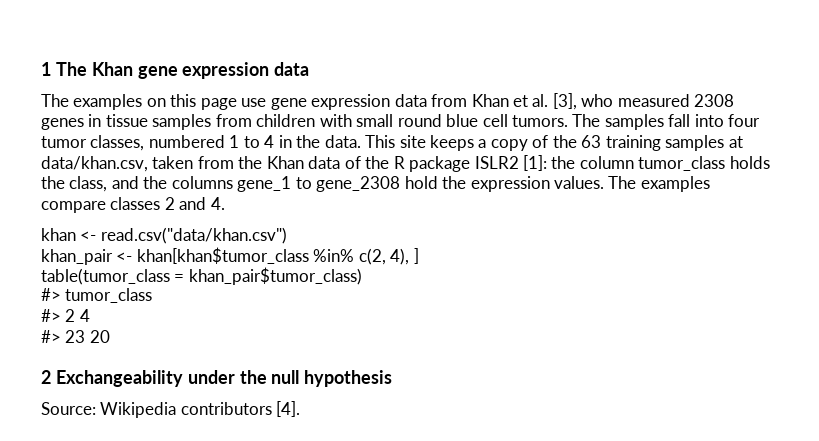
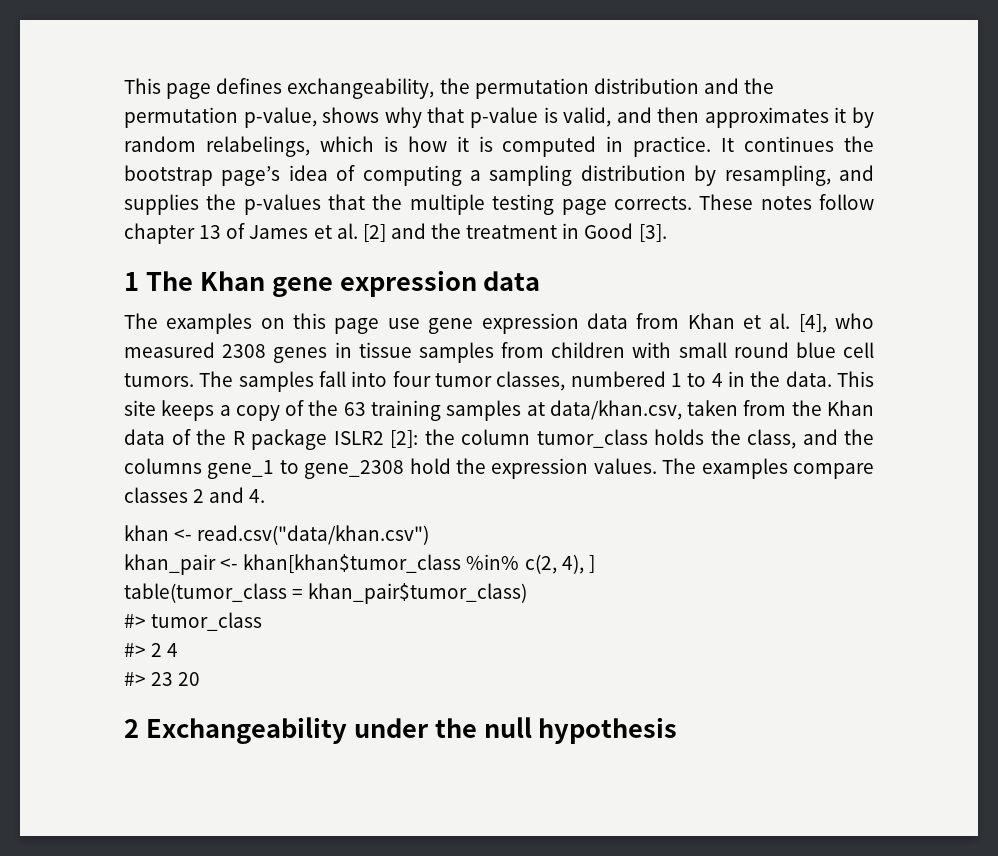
+ This page defines exchangeability, the permutation distribution and the permutation p-value, shows why that p-value is valid, and then approximates it by random relabelings, which is how it is computed in practice. It continues the bootstrap page’s idea of computing a sampling distribution by resampling, and supplies the p-values that the multiple testing page corrects. These notes follow chapter 13 of James et al. [2] and the treatment in Good [3].
- The examples on this page use gene expression data from Khan et al. [3], who measured 2308 genes in tissue samples from children with small round blue cell tumors.
+ The examples on this page use gene expression data from Khan et al. [4], who measured 2308 genes in tissue samples from children with small round blue cell tumors.
- This site keeps a copy of the 63 training samples at data/khan.csv, taken from the Khan data of the R package ISLR2 [1]: the column tumor_class holds the class, and the columns gene_1 to gene_2308 hold the expression values.
+ This site keeps a copy of the 63 training samples at data/khan.csv, taken from the Khan data of the R package ISLR2 [2]: the column tumor_class holds the class, and the columns gene_1 to gene_2308 hold the expression values.
- Source: Wikipedia contributors [4].

